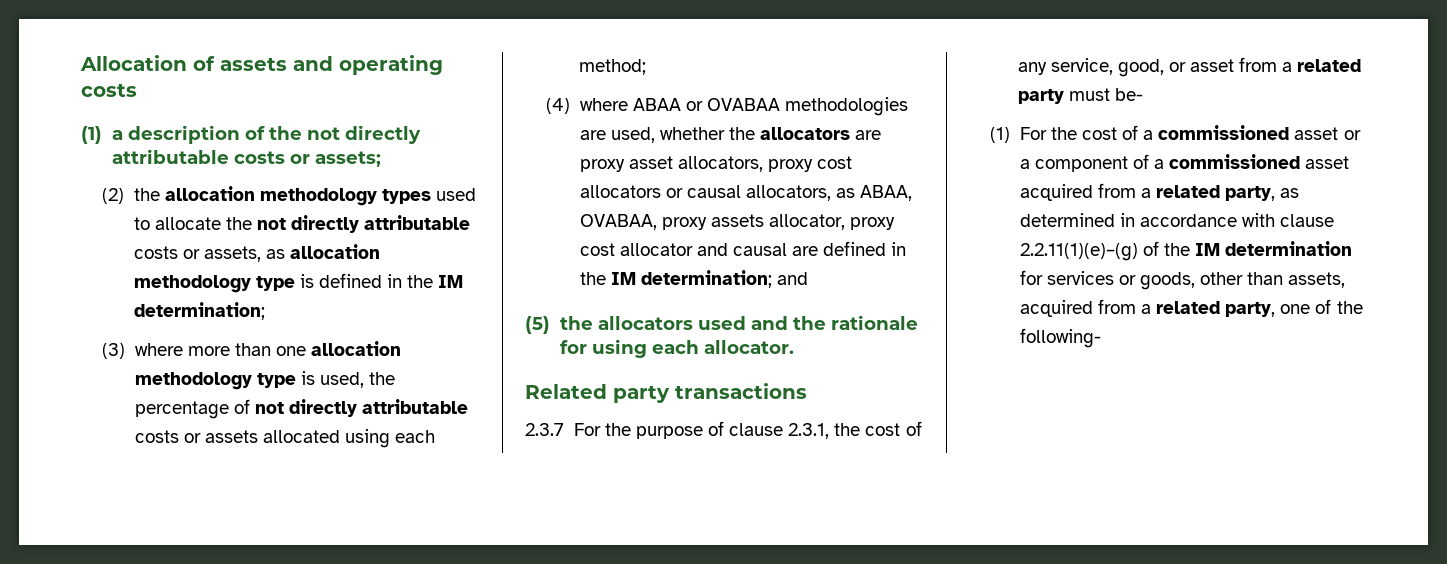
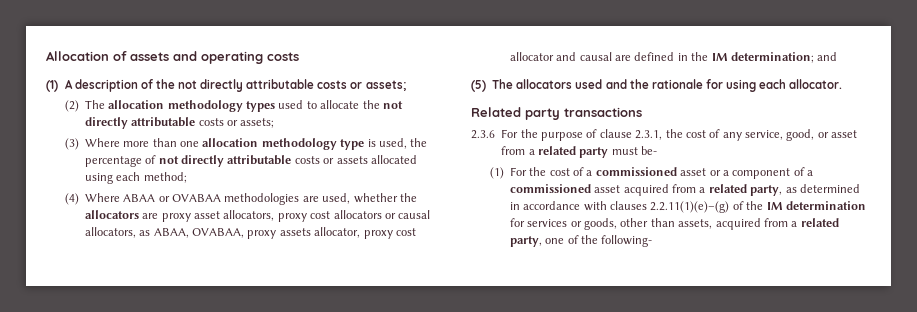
- (1) a description of the not directly attributable costs or assets;
+ (1) A description of the not directly attributable costs or assets;
- (2) the allocation methodology types used to allocate the not directly attributable costs or assets, as allocation methodology type is defined in the IM determination;
+ (2) The allocation methodology types used to allocate the not directly attributable costs or assets;
- (3) where more than one allocation methodology type is used, the percentage of not directly attributable costs or assets allocated using each method;
+ (3) Where more than one allocation methodology type is used, the percentage of not directly attributable costs or assets allocated using each method;
- (4) where ABAA or OVABAA methodologies are used, whether the allocators are proxy asset allocators, proxy cost allocators or causal allocators, as ABAA, OVABAA, proxy assets allocator, proxy cost allocator and causal are defined in the IM determination; and
+ (4) Where ABAA or OVABAA methodologies are used, whether the allocators are proxy asset allocators, proxy cost allocators or causal allocators, as ABAA, OVABAA, proxy assets allocator, proxy cost allocator and causal are defined in the IM determination; and
- (5) the allocators used and the rationale for using each allocator.
+ (5) The allocators used and the rationale for using each allocator.
- 2.3.7 For the purpose of clause 2.3.1, the cost of any service, good, or asset from a related party must be-
+ 2.3.6 For the purpose of clause 2.3.1, the cost of any service, good, or asset from a related party must be-
- (1) For the cost of a commissioned asset or a component of a commissioned asset acquired from a related party, as determined in accordance with clause 2.2.11(1)(e)–(g) of the IM determination for services or goods, other than assets, acquired from a related party, one of the following-
+ (1) For the cost of a commissioned asset or a component of a commissioned asset acquired from a related party, as determined in accordance with clauses 2.2.11(1)(e)–(g) of the IM determination for services or goods, other than assets, acquired from a related party, one of the following-

